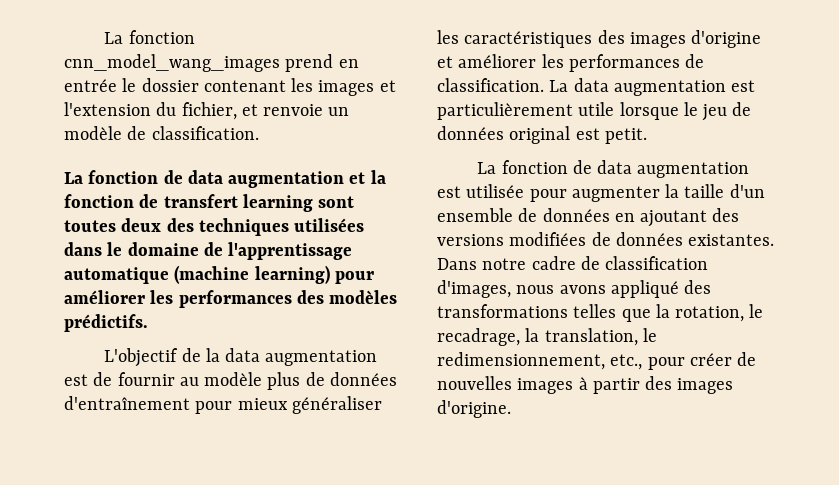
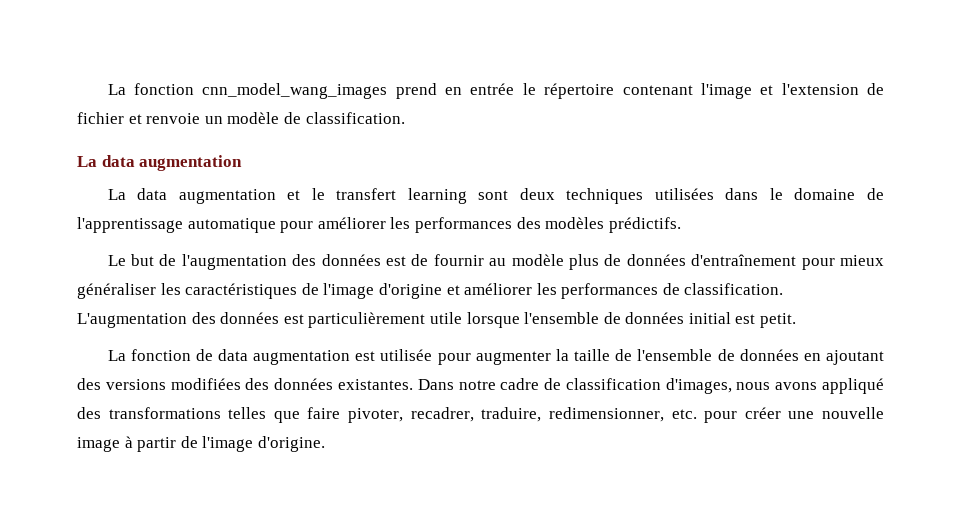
- La fonction cnn_model_wang_images prend en entrée le dossier contenant les images et l'extension du fichier, et renvoie un modèle de classification.
- La fonction de data augmentation et la fonction de transfert learning sont toutes deux des techniques utilisées dans le domaine de l'apprentissage automatique (machine learning) pour améliorer les performances des modèles prédictifs.
+ La fonction cnn_model_wang_images prend en entrée le répertoire contenant l'image et l'extension de fichier et renvoie un modèle de classification.
+ La data augmentation
+ La data augmentation et le transfert learning sont deux techniques utilisées dans le domaine de l'apprentissage automatique pour améliorer les performances des modèles prédictifs.
- L'objectif de la data augmentation est de fournir au modèle plus de données d'entraînement pour mieux généraliser les caractéristiques des images d'origine et améliorer les performances de classification.
+ Le but de l'augmentation des données est de fournir au modèle plus de données d'entraînement pour mieux généraliser les caractéristiques de l'image d'origine et améliorer les performances de classification.
- La data augmentation est particulièrement utile lorsque le jeu de données original est petit.
+ L'augmentation des données est particulièrement utile lorsque l'ensemble de données initial est petit.
- La fonction de data augmentation est utilisée pour augmenter la taille d'un ensemble de données en ajoutant des versions modifiées de données existantes.
+ La fonction de data augmentation est utilisée pour augmenter la taille de l'ensemble de données en ajoutant des versions modifiées des données existantes.
- Dans notre cadre de classification d'images, nous avons appliqué des transformations telles que la rotation, le recadrage, la translation, le redimensionnement, etc., pour créer de nouvelles images à partir des images d'origine.
+ Dans notre cadre de classification d'images, nous avons appliqué des transformations telles que faire pivoter, recadrer, traduire, redimensionner, etc. pour créer une nouvelle image à partir de l'image d'origine.

